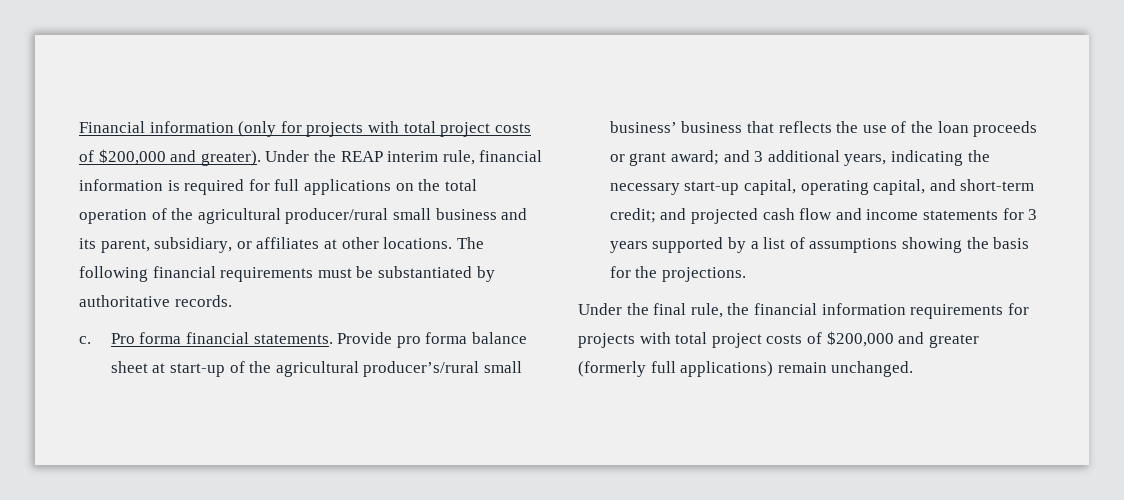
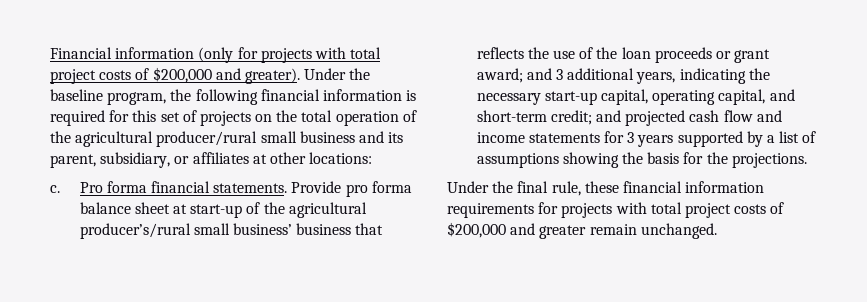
- Under the REAP interim rule, financial information is required for full applications on the total operation of the agricultural producer/rural small business and its parent, subsidiary, or affiliates at other locations. The following financial requirements must be substantiated by authoritative records.
+ Under the baseline program, the following financial information is required for this set of projects on the total operation of the agricultural producer/rural small business and its parent, subsidiary, or affiliates at other locations:
- Under the final rule, the financial information requirements for projects with total project costs of $200,000 and greater (formerly full applications) remain unchanged.
+ Under the final rule, these financial information requirements for projects with total project costs of $200,000 and greater remain unchanged.

